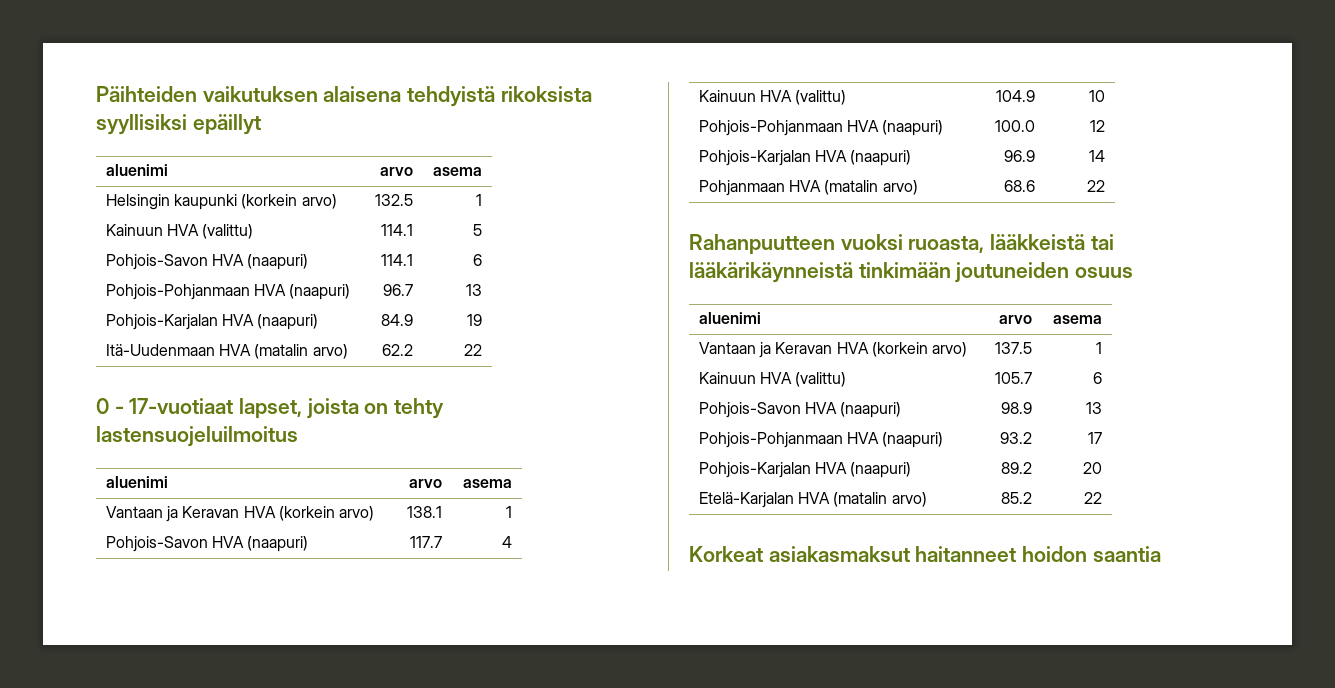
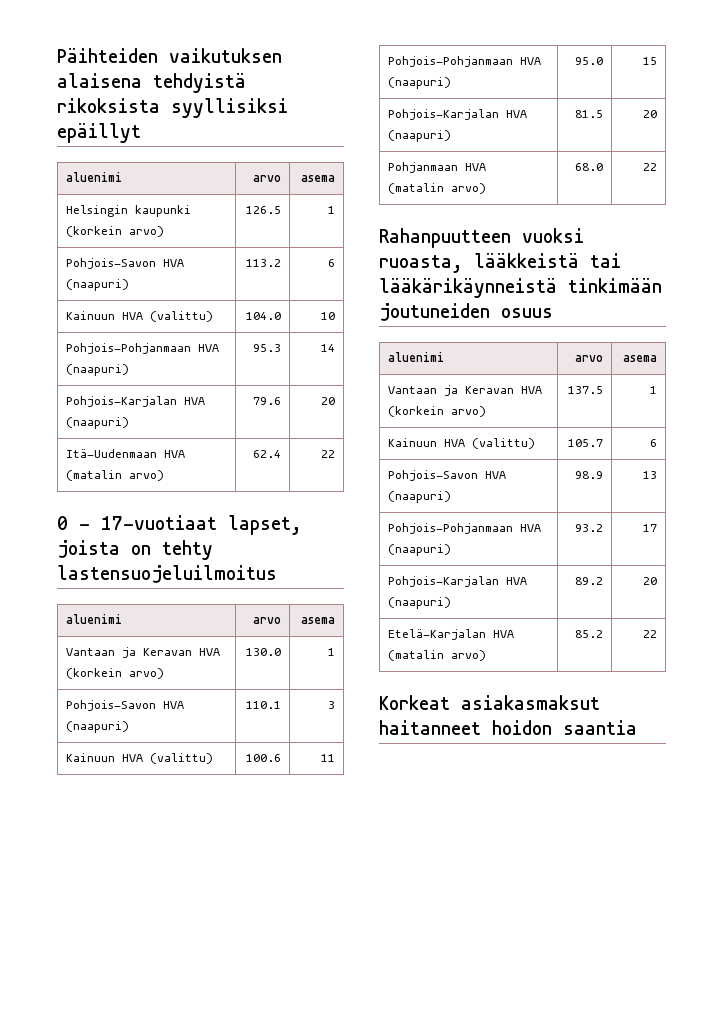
- Helsingin kaupunki (korkein arvo) | 132.5 | 1
- Kainuun HVA (valittu) | 114.1 | 5
- Pohjois-Savon HVA (naapuri) | 114.1 | 6
- Pohjois-Pohjanmaan HVA (naapuri) | 96.7 | 13
- Pohjois-Karjalan HVA (naapuri) | 84.9 | 19
+ Helsingin kaupunki (korkein arvo) | 126.5 | 1
+ Pohjois-Savon HVA (naapuri) | 113.2 | 6
+ Kainuun HVA (valittu) | 104.0 | 10
+ Pohjois-Pohjanmaan HVA (naapuri) | 95.3 | 14
+ Pohjois-Karjalan HVA (naapuri) | 79.6 | 20
- Itä-Uudenmaan HVA (matalin arvo) | 62.2 | 22
+ Itä-Uudenmaan HVA (matalin arvo) | 62.4 | 22
- Vantaan ja Keravan HVA (korkein arvo) | 138.1 | 1
- Pohjois-Savon HVA (naapuri) | 117.7 | 4
- Kainuun HVA (valittu) | 104.9 | 10
- Pohjois-Pohjanmaan HVA (naapuri) | 100.0 | 12
- Pohjois-Karjalan HVA (naapuri) | 96.9 | 14
+ Vantaan ja Keravan HVA (korkein arvo) | 130.0 | 1
+ Pohjois-Savon HVA (naapuri) | 110.1 | 3
+ Kainuun HVA (valittu) | 100.6 | 11
+ Pohjois-Pohjanmaan HVA (naapuri) | 95.0 | 15
+ Pohjois-Karjalan HVA (naapuri) | 81.5 | 20
- Pohjanmaan HVA (matalin arvo) | 68.6 | 22
+ Pohjanmaan HVA (matalin arvo) | 68.0 | 22

